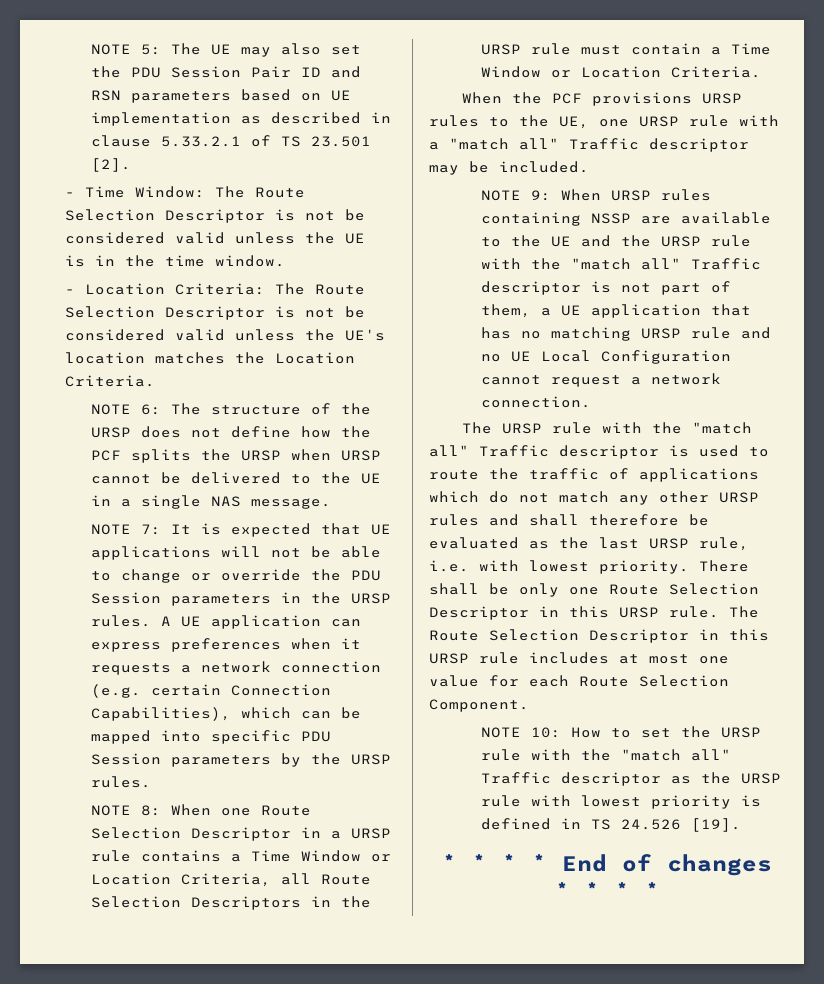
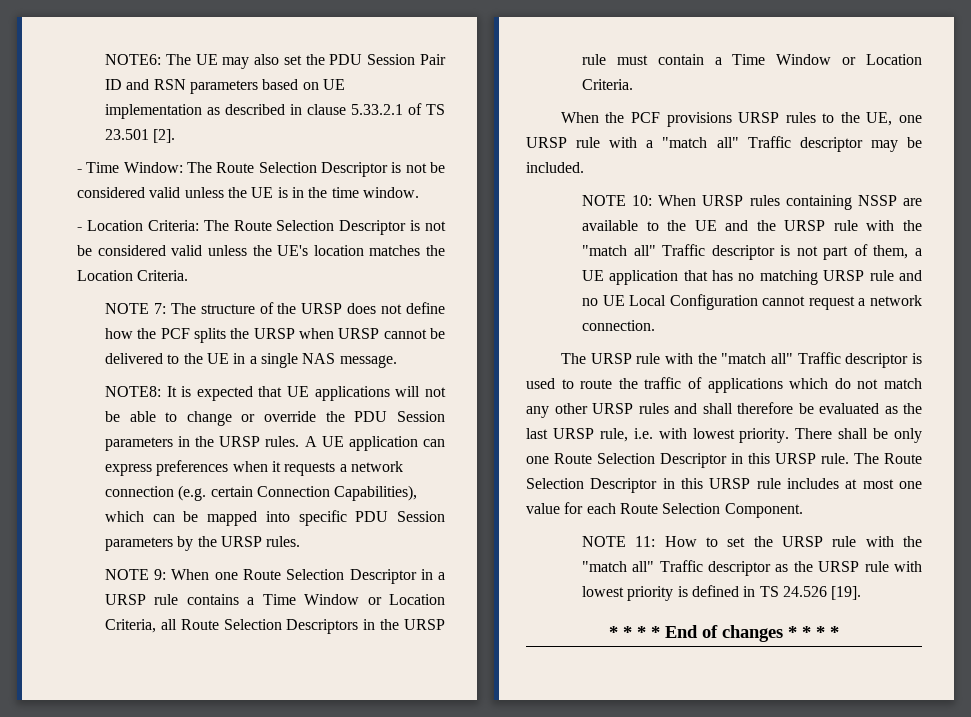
- NOTE 5: The UE may also set the PDU Session Pair ID and RSN parameters based on UE implementation as described in clause 5.33.2.1 of TS 23.501 [2].
+ NOTE6: The UE may also set the PDU Session Pair ID and RSN parameters based on UE implementation as described in clause 5.33.2.1 of TS 23.501 [2].
- NOTE 6: The structure of the URSP does not define how the PCF splits the URSP when URSP cannot be delivered to the UE in a single NAS message.
+ NOTE 7: The structure of the URSP does not define how the PCF splits the URSP when URSP cannot be delivered to the UE in a single NAS message.
- NOTE 7: It is expected that UE applications will not be able to change or override the PDU Session parameters in the URSP rules.
+ NOTE8: It is expected that UE applications will not be able to change or override the PDU Session parameters in the URSP rules.
- NOTE 8: When one Route Selection Descriptor in a URSP rule contains a Time Window or Location Criteria, all Route Selection Descriptors in the URSP rule must contain a Time Window or Location Criteria.
+ NOTE 9: When one Route Selection Descriptor in a URSP rule contains a Time Window or Location Criteria, all Route Selection Descriptors in the URSP rule must contain a Time Window or Location Criteria.
- NOTE 9: When URSP rules containing NSSP are available to the UE and the URSP rule with the "match all" Traffic descriptor is not part of them, a UE application that has no matching URSP rule and no UE Local Configuration cannot request a network connection.
+ NOTE 10: When URSP rules containing NSSP are available to the UE and the URSP rule with the "match all" Traffic descriptor is not part of them, a UE application that has no matching URSP rule and no UE Local Configuration cannot request a network connection.
- NOTE 10: How to set the URSP rule with the "match all" Traffic descriptor as the URSP rule with lowest priority is defined in TS 24.526 [19].
+ NOTE 11: How to set the URSP rule with the "match all" Traffic descriptor as the URSP rule with lowest priority is defined in TS 24.526 [19].

